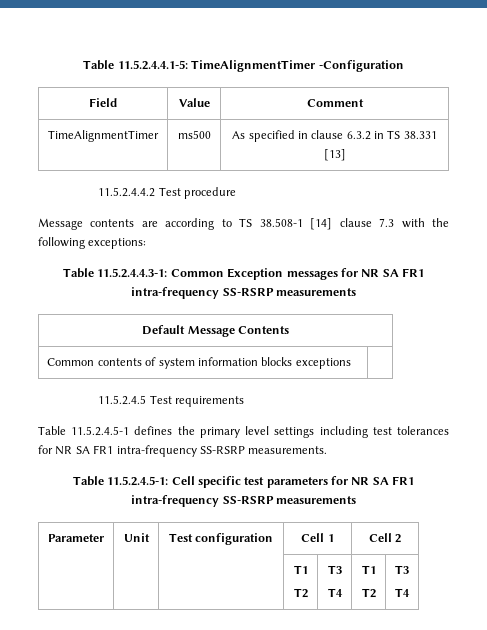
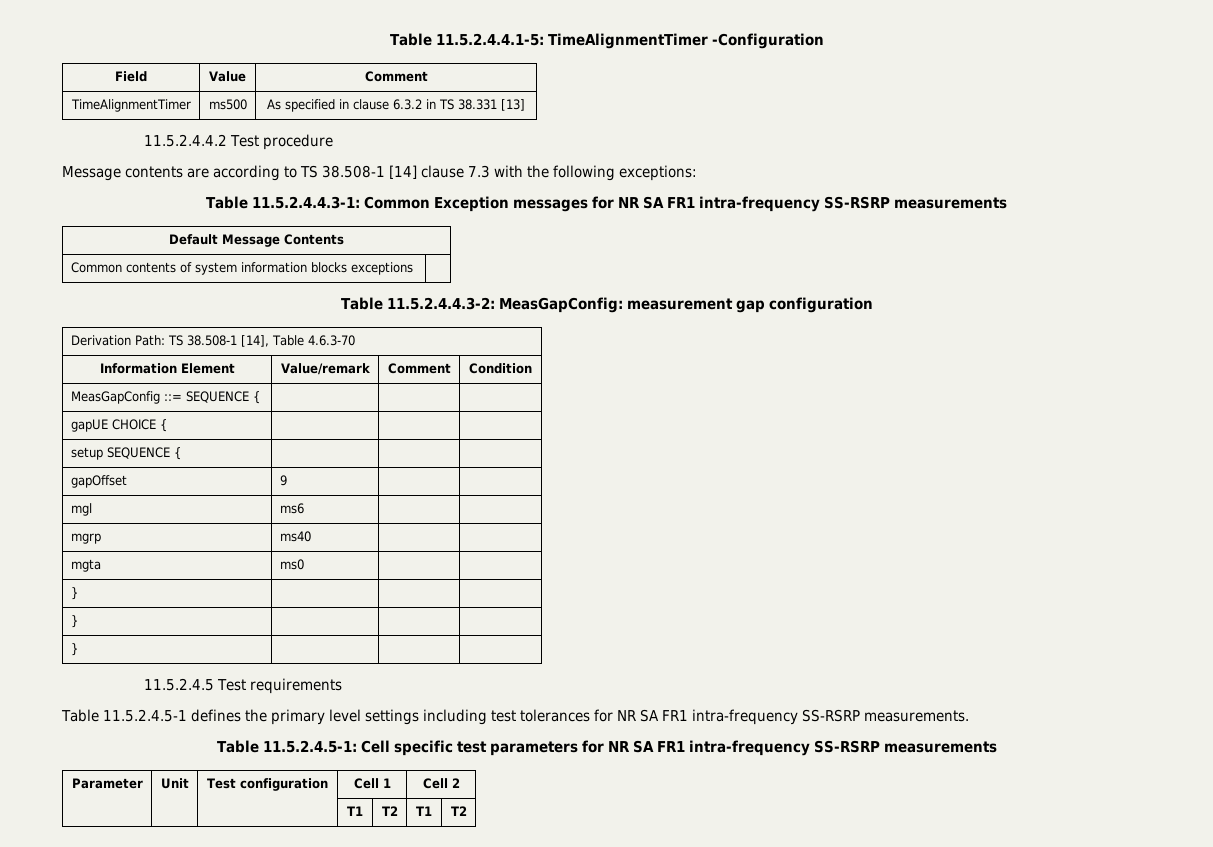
+ Table 11.5.2.4.4.3-2: MeasGapConfig: measurement gap configuration
+ Derivation Path: TS 38.508-1 [14], Table 4.6.3-70
+ Information Element | Value/remark | Comment | Condition
+ MeasGapConfig ::= SEQUENCE { | | |
+ gapUE CHOICE { | | |
+ setup SEQUENCE { | | |
+ gapOffset | 9 | |
+ mgl | ms6 | |
+ mgrp | ms40 | |
+ mgta | ms0 | |
+ } | | |
+ } | | |
+ } | | |
- | | | T1
- T2 | T3
- T4 | T1
- T2 | T3
- T4
+ | | | T1 | T2 | T1 | T2

